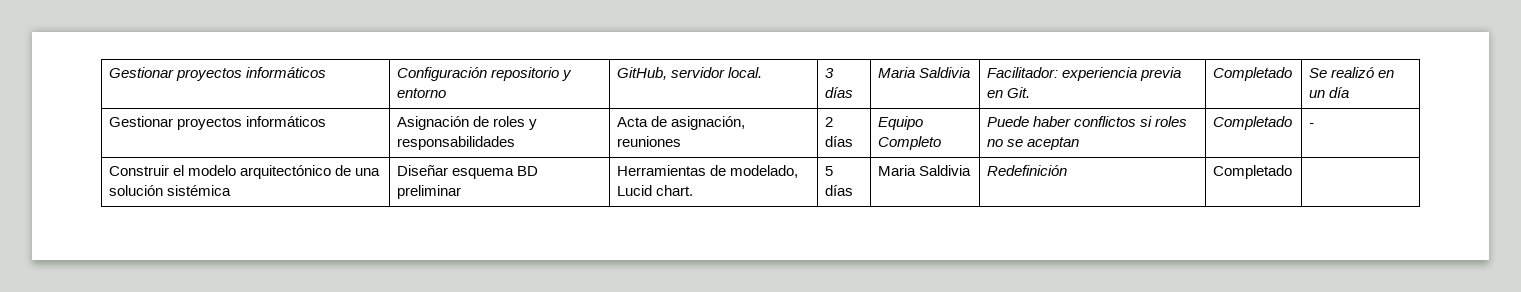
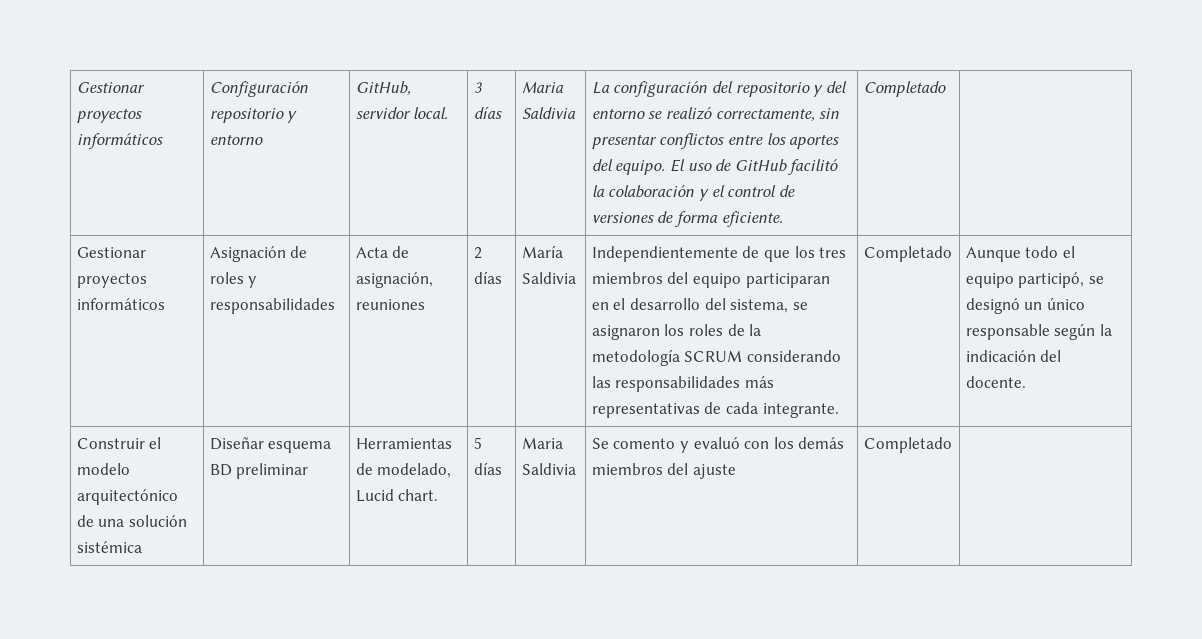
- Facilitador: experiencia previa en Git. | Completado | Se realizó en un día
+ La configuración del repositorio y del entorno se realizó correctamente, sin presentar conflictos entre los aportes del equipo. El uso de GitHub facilitó la colaboración y el control de versiones de forma eficiente. | Completado
- Equipo Completo | Puede haber conflictos si roles no se aceptan | Completado | -
+ María Saldivia | Independientemente de que los tres miembros del equipo participaran en el desarrollo del sistema, se asignaron los roles de la metodología SCRUM considerando las responsabilidades más representativas de cada integrante. | Completado | Aunque todo el equipo participó, se designó un único responsable según la indicación del docente.
- Construir el modelo arquitectónico de una solución sistémica | Diseñar esquema BD preliminar | Herramientas de modelado, Lucid chart. | 5 días | Maria Saldivia | Redefinición | Completado |
+ Construir el modelo arquitectónico de una solución sistémica | Diseñar esquema BD preliminar | Herramientas de modelado, Lucid chart. | 5 días | Maria Saldivia | Se comento y evaluó con los demás miembros del ajuste | Completado |

